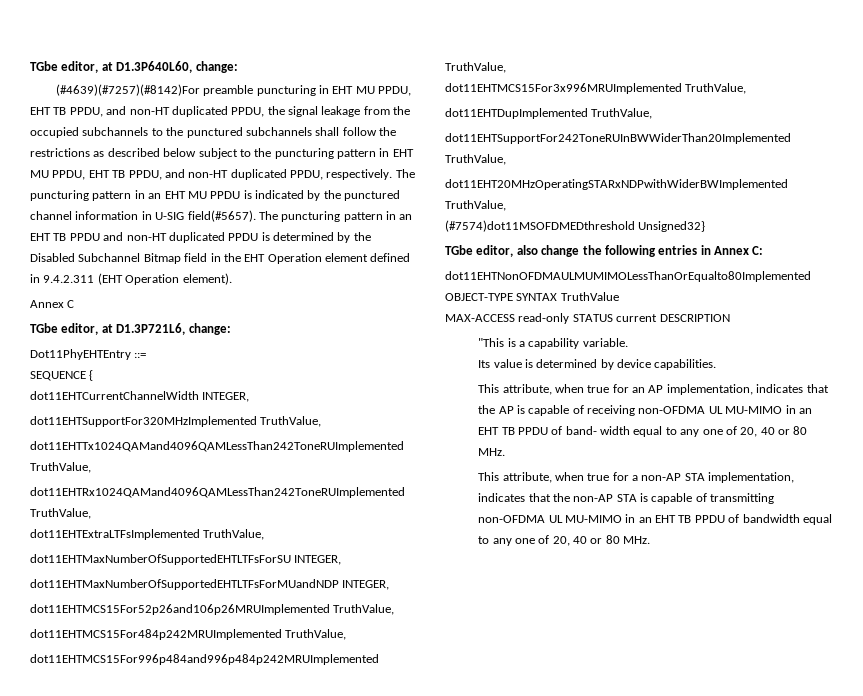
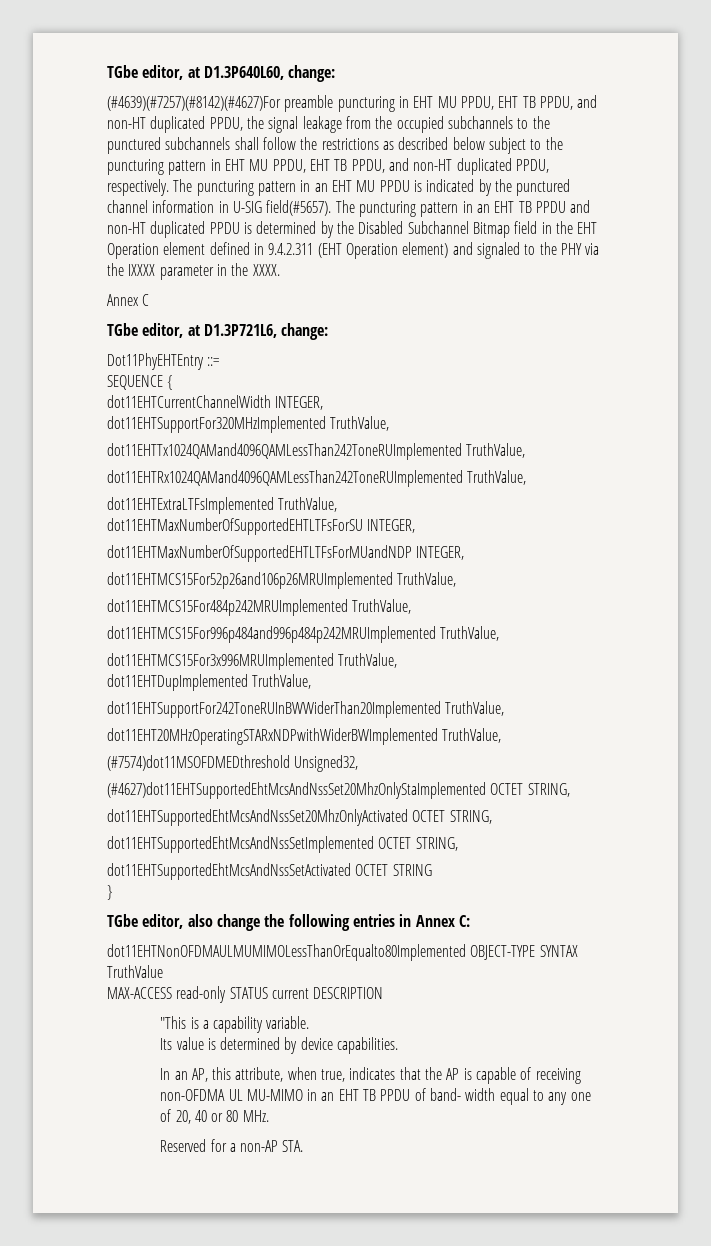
- (#4639)(#7257)(#8142)For preamble puncturing in EHT MU PPDU, EHT TB PPDU, and non-HT duplicated PPDU, the signal leakage from the occupied subchannels to the punctured subchannels shall follow the restrictions as described below subject to the puncturing pattern in EHT MU PPDU, EHT TB PPDU, and non-HT duplicated PPDU, respectively.
+ (#4639)(#7257)(#8142)(#4627)For preamble puncturing in EHT MU PPDU, EHT TB PPDU, and non-HT duplicated PPDU, the signal leakage from the occupied subchannels to the punctured subchannels shall follow the restrictions as described below subject to the puncturing pattern in EHT MU PPDU, EHT TB PPDU, and non-HT duplicated PPDU, respectively.
- The puncturing pattern in an EHT TB PPDU and non-HT duplicated PPDU is determined by the Disabled Subchannel Bitmap field in the EHT Operation element defined in 9.4.2.311 (EHT Operation element).
+ The puncturing pattern in an EHT TB PPDU and non-HT duplicated PPDU is determined by the Disabled Subchannel Bitmap field in the EHT Operation element defined in 9.4.2.311 (EHT Operation element) and signaled to the PHY via the IXXXX parameter in the XXXX.
- (#7574)dot11MSOFDMEDthreshold Unsigned32}
+ (#7574)dot11MSOFDMEDthreshold Unsigned32,
+ (#4627)dot11EHTSupportedEhtMcsAndNssSet20MhzOnlyStaImplemented OCTET STRING,
+ dot11EHTSupportedEhtMcsAndNssSet20MhzOnlyActivated OCTET STRING,
+ dot11EHTSupportedEhtMcsAndNssSetImplemented OCTET STRING,
+ dot11EHTSupportedEhtMcsAndNssSetActivated OCTET STRING
+ }
- This attribute, when true for an AP implementation, indicates that the AP is capable of receiving non-OFDMA UL MU-MIMO in an EHT TB PPDU of band- width equal to any one of 20, 40 or 80 MHz.
+ In an AP, this attribute, when true, indicates that the AP is capable of receiving non-OFDMA UL MU-MIMO in an EHT TB PPDU of band- width equal to any one of 20, 40 or 80 MHz.
- This attribute, when true for a non-AP STA implementation, indicates that the non-AP STA is capable of transmitting non-OFDMA UL MU-MIMO in an EHT TB PPDU of bandwidth equal to any one of 20, 40 or 80 MHz.
+ Reserved for a non-AP STA.

